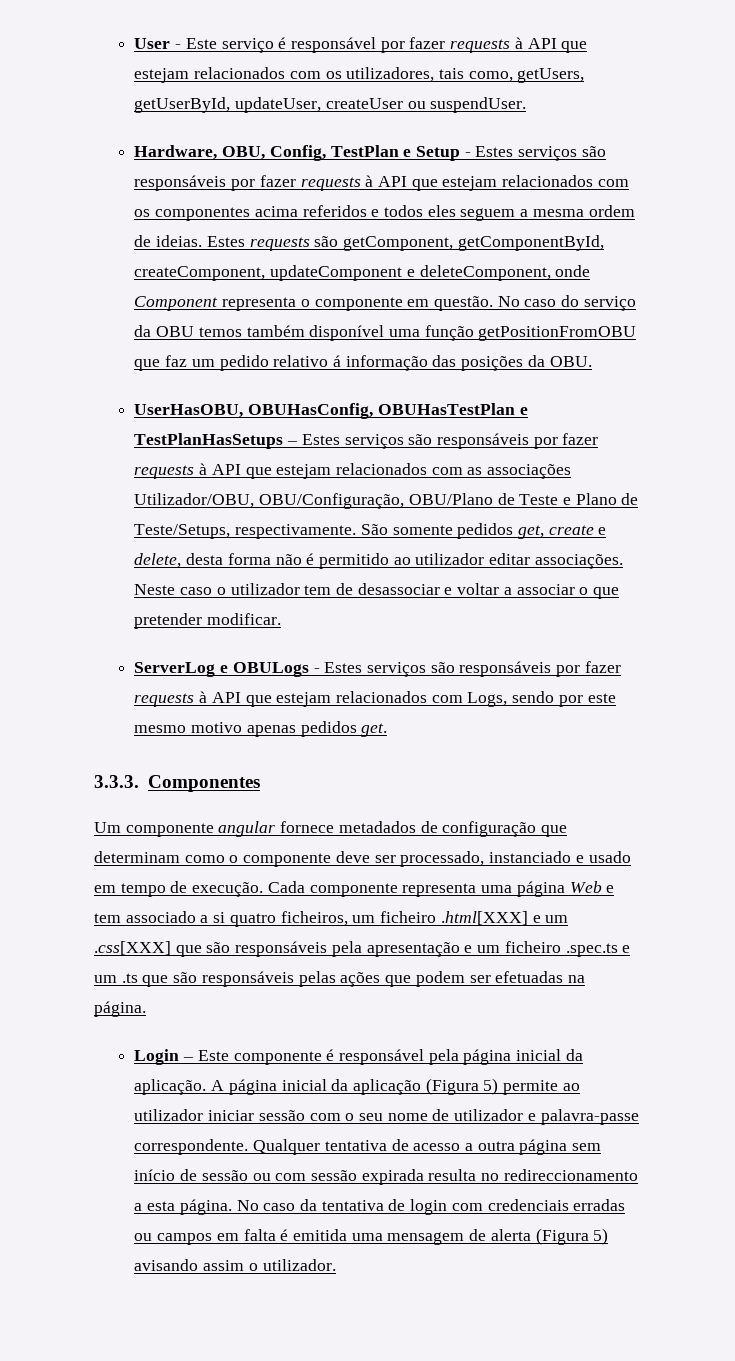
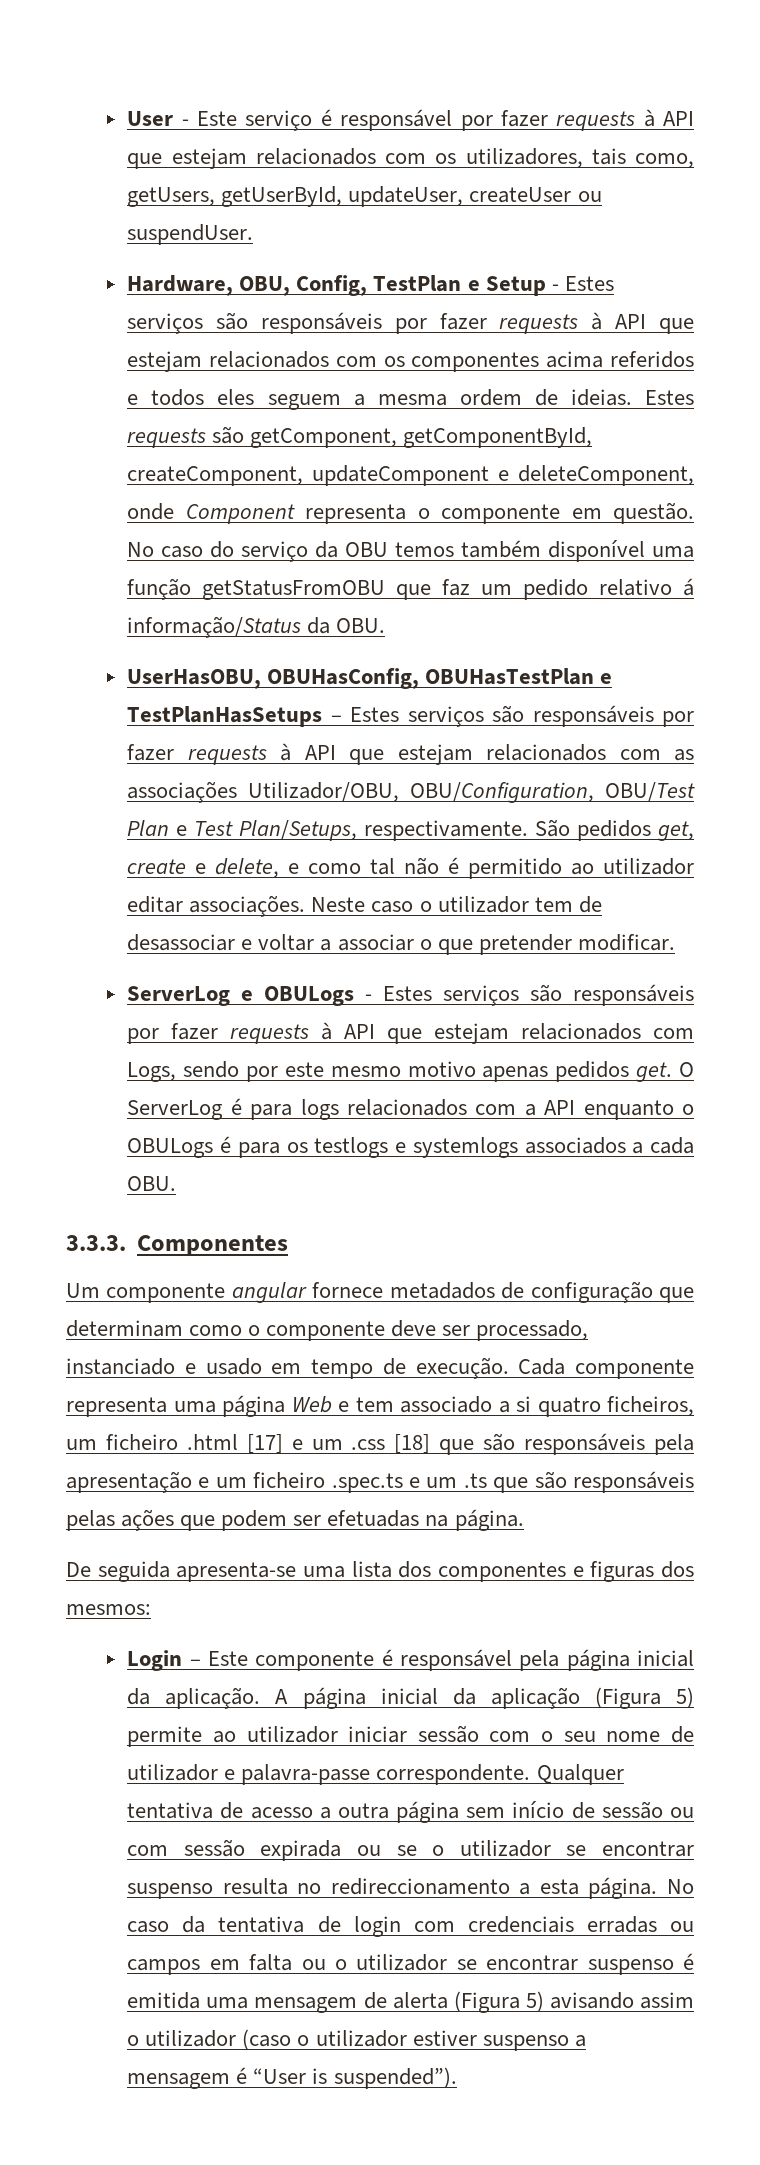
- No caso do serviço da OBU temos também disponível uma função getPositionFromOBU que faz um pedido relativo á informação das posições da OBU.
+ No caso do serviço da OBU temos também disponível uma função getStatusFromOBU que faz um pedido relativo á informação/Status da OBU.
- UserHasOBU, OBUHasConfig, OBUHasTestPlan e TestPlanHasSetups – Estes serviços são responsáveis por fazer requests à API que estejam relacionados com as associações Utilizador/OBU, OBU/Configuração, OBU/Plano de Teste e Plano de Teste/Setups, respectivamente.
+ UserHasOBU, OBUHasConfig, OBUHasTestPlan e TestPlanHasSetups – Estes serviços são responsáveis por fazer requests à API que estejam relacionados com as associações Utilizador/OBU, OBU/Configuration, OBU/Test Plan e Test Plan/Setups, respectivamente.
- São somente pedidos get, create e delete, desta forma não é permitido ao utilizador editar associações.
+ São pedidos get, create e delete, e como tal não é permitido ao utilizador editar associações.
+ O ServerLog é para logs relacionados com a API enquanto o OBULogs é para os testlogs e systemlogs associados a cada OBU.
- Cada componente representa uma página Web e tem associado a si quatro ficheiros, um ficheiro .html[XXX] e um .css[XXX] que são responsáveis pela apresentação e um ficheiro .spec.ts e um .ts que são responsáveis pelas ações que podem ser efetuadas na página.
+ Cada componente representa uma página Web e tem associado a si quatro ficheiros, um ficheiro .html [17] e um .css [18] que são responsáveis pela apresentação e um ficheiro .spec.ts e um .ts que são responsáveis pelas ações que podem ser efetuadas na página.
+ De seguida apresenta-se uma lista dos componentes e figuras dos mesmos:
- Qualquer tentativa de acesso a outra página sem início de sessão ou com sessão expirada resulta no redireccionamento a esta página.
+ Qualquer tentativa de acesso a outra página sem início de sessão ou com sessão expirada ou se o utilizador se encontrar suspenso resulta no redireccionamento a esta página.
- No caso da tentativa de login com credenciais erradas ou campos em falta é emitida uma mensagem de alerta (Figura 5) avisando assim o utilizador.
+ No caso da tentativa de login com credenciais erradas ou campos em falta ou o utilizador se encontrar suspenso é emitida uma mensagem de alerta (Figura 5) avisando assim o utilizador (caso o utilizador estiver suspenso a mensagem é “User is suspended”).

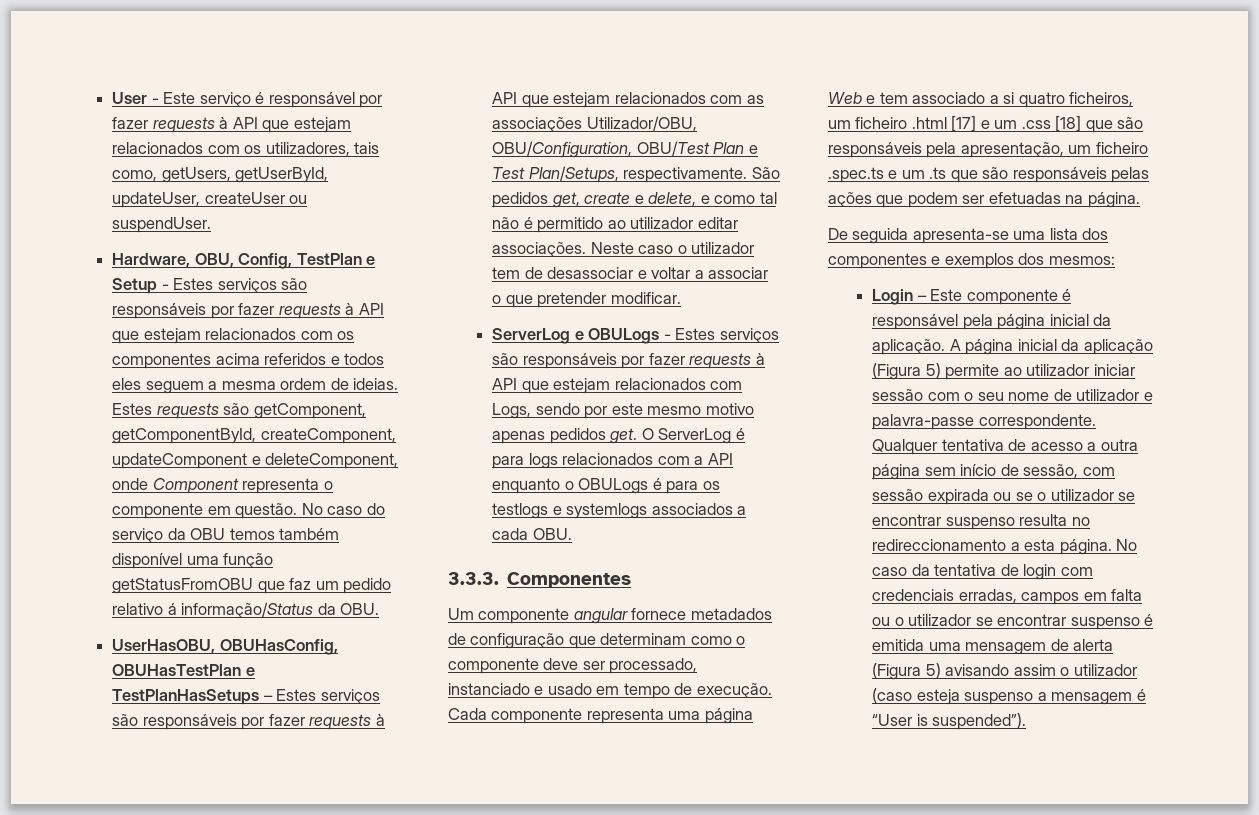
- Cada componente representa uma página Web e tem associado a si quatro ficheiros, um ficheiro .html [17] e um .css [18] que são responsáveis pela apresentação e um ficheiro .spec.ts e um .ts que são responsáveis pelas ações que podem ser efetuadas na página.
+ Cada componente representa uma página Web e tem associado a si quatro ficheiros, um ficheiro .html [17] e um .css [18] que são responsáveis pela apresentação, um ficheiro .spec.ts e um .ts que são responsáveis pelas ações que podem ser efetuadas na página.
- De seguida apresenta-se uma lista dos componentes e figuras dos mesmos:
+ De seguida apresenta-se uma lista dos componentes e exemplos dos mesmos:
- Qualquer tentativa de acesso a outra página sem início de sessão ou com sessão expirada ou se o utilizador se encontrar suspenso resulta no redireccionamento a esta página.
+ Qualquer tentativa de acesso a outra página sem início de sessão, com sessão expirada ou se o utilizador se encontrar suspenso resulta no redireccionamento a esta página.
- No caso da tentativa de login com credenciais erradas ou campos em falta ou o utilizador se encontrar suspenso é emitida uma mensagem de alerta (Figura 5) avisando assim o utilizador (caso o utilizador estiver suspenso a mensagem é “User is suspended”).
+ No caso da tentativa de login com credenciais erradas, campos em falta ou o utilizador se encontrar suspenso é emitida uma mensagem de alerta (Figura 5) avisando assim o utilizador (caso esteja suspenso a mensagem é “User is suspended”).

